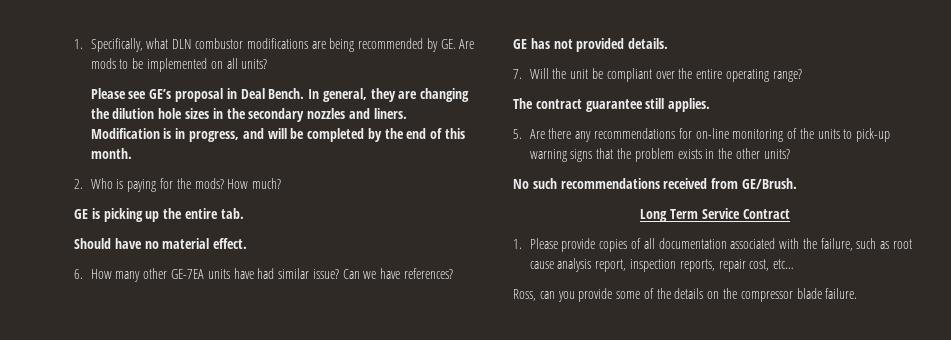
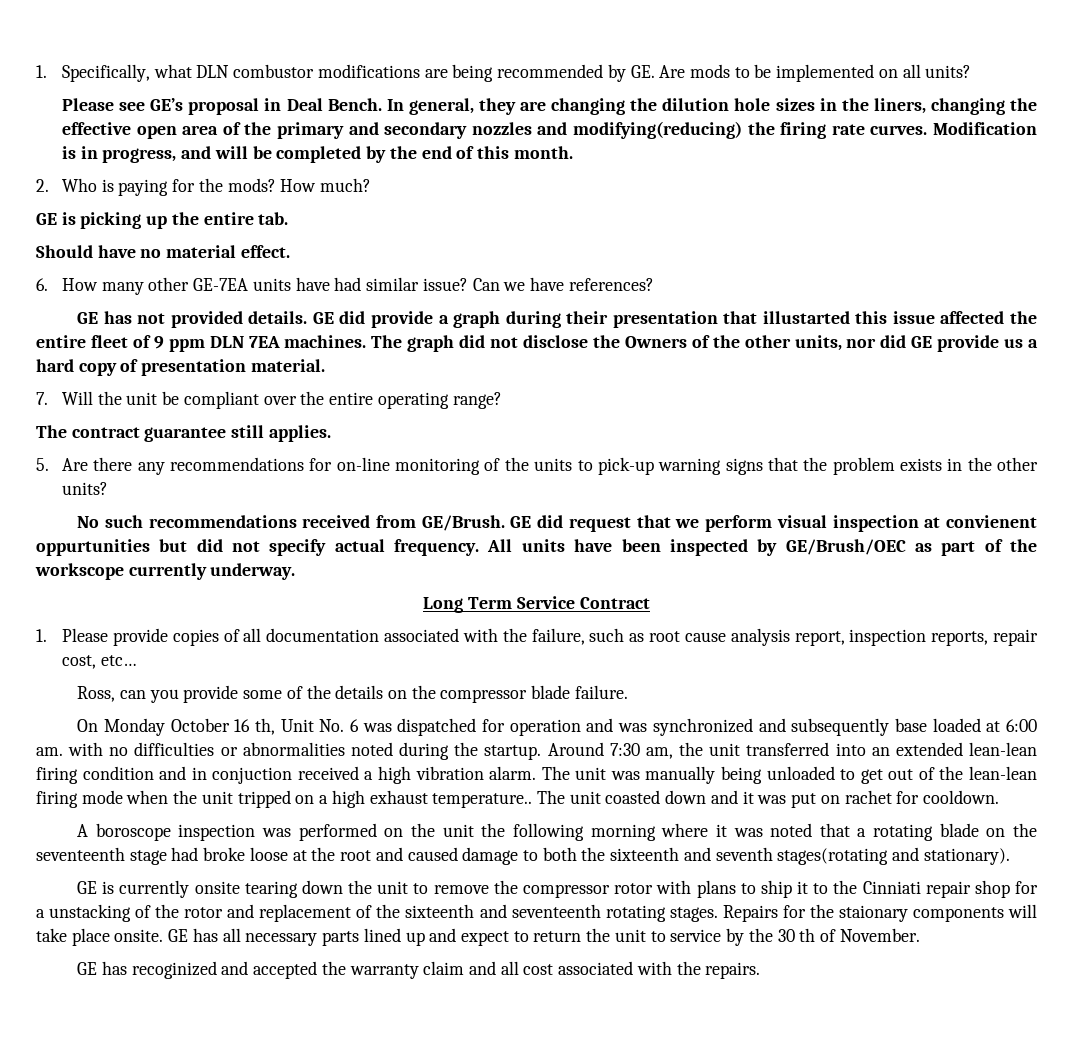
- In general, they are changing the dilution hole sizes in the secondary nozzles and liners.
+ In general, they are changing the dilution hole sizes in the liners, changing the effective open area of the primary and secondary nozzles and modifying(reducing) the firing rate curves.
+ GE did provide a graph during their presentation that illustarted this issue affected the entire fleet of 9 ppm DLN 7EA machines. The graph did not disclose the Owners of the other units, nor did GE provide us a hard copy of presentation material.
+ GE did request that we perform visual inspection at convienent oppurtunities but did not specify actual frequency. All units have been inspected by GE/Brush/OEC as part of the workscope currently underway.
+ On Monday October 16 th, Unit No. 6 was dispatched for operation and was synchronized and subsequently base loaded at 6:00 am. with no difficulties or abnormalities noted during the startup. Around 7:30 am, the unit transferred into an extended lean-lean firing condition and in conjuction received a high vibration alarm. The unit was manually being unloaded to get out of the lean-lean firing mode when the unit tripped on a high exhaust temperature.. The unit coasted down and it was put on rachet for cooldown.
+ A boroscope inspection was performed on the unit the following morning where it was noted that a rotating blade on the seventeenth stage had broke loose at the root and caused damage to both the sixteenth and seventh stages(rotating and stationary).
+ GE is currently onsite tearing down the unit to remove the compressor rotor with plans to ship it to the Cinniati repair shop for a unstacking of the rotor and replacement of the sixteenth and seventeenth rotating stages. Repairs for the staionary components will take place onsite. GE has all necessary parts lined up and expect to return the unit to service by the 30 th of November.
+ GE has recoginized and accepted the warranty claim and all cost associated with the repairs.

